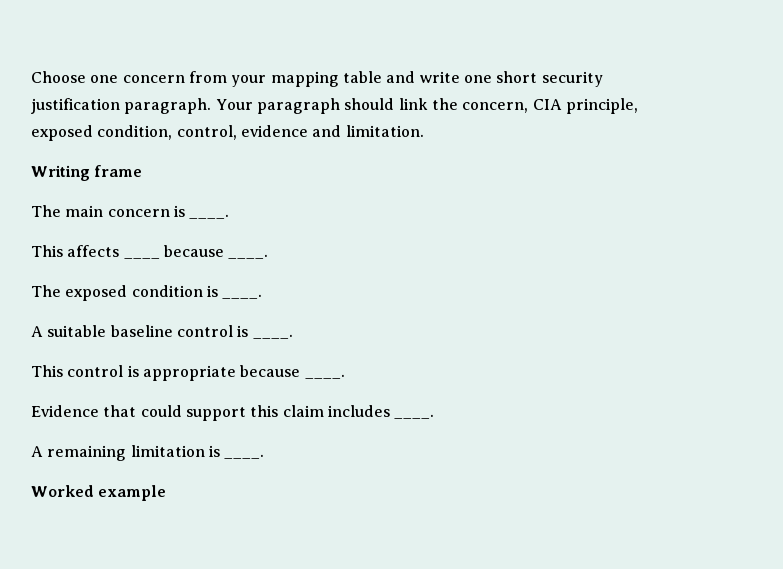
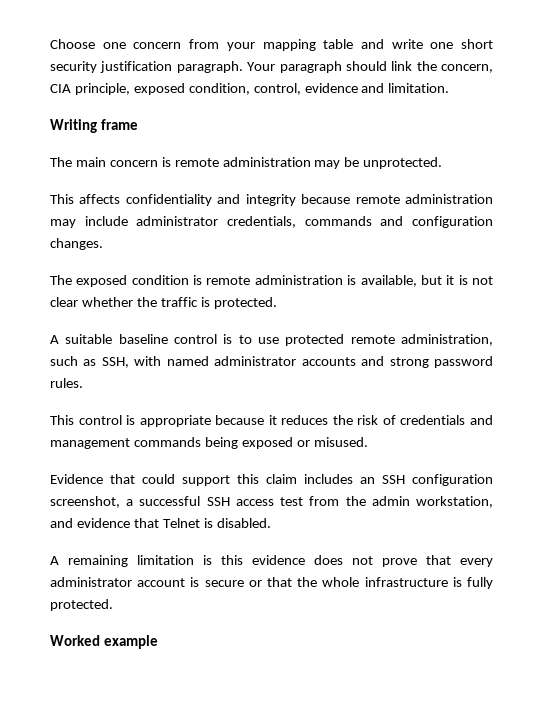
- The main concern is ____.
- This affects ____ because ____.
- The exposed condition is ____.
+ The main concern is remote administration may be unprotected.
+ This affects confidentiality and integrity because remote administration may include administrator credentials, commands and configuration changes.
+ The exposed condition is remote administration is available, but it is not clear whether the traffic is protected.
- A suitable baseline control is ____.
+ A suitable baseline control is to use protected remote administration, such as SSH, with named administrator accounts and strong password rules.
- This control is appropriate because ____.
+ This control is appropriate because it reduces the risk of credentials and management commands being exposed or misused.
- Evidence that could support this claim includes ____.
- A remaining limitation is ____.
+ Evidence that could support this claim includes an SSH configuration screenshot, a successful SSH access test from the admin workstation, and evidence that Telnet is disabled.
+ A remaining limitation is this evidence does not prove that every administrator account is secure or that the whole infrastructure is fully protected.

